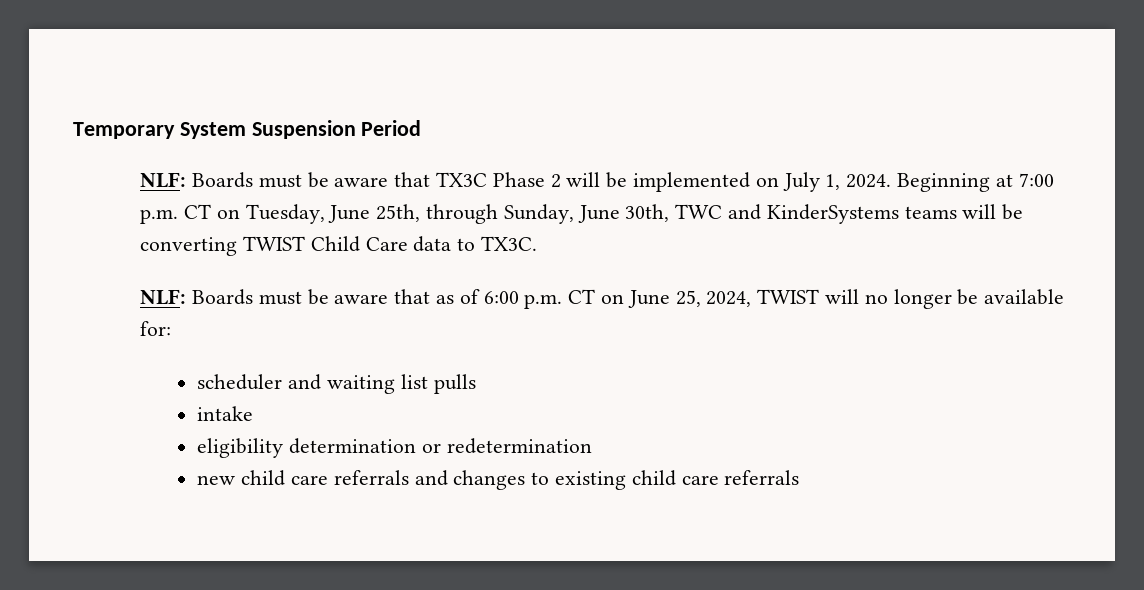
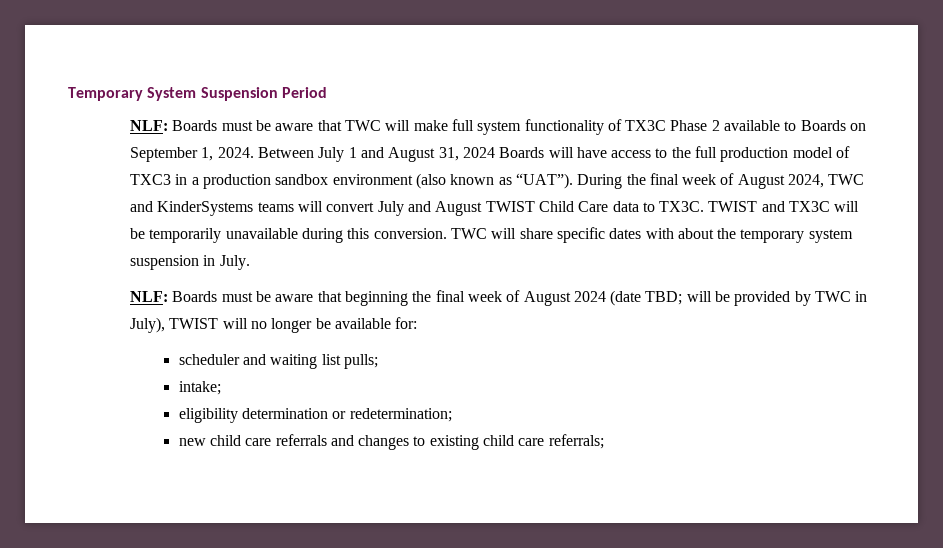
- NLF: Boards must be aware that TX3C Phase 2 will be implemented on July 1, 2024. Beginning at 7:00 p.m. CT on Tuesday, June 25th, through Sunday, June 30th, TWC and KinderSystems teams will be converting TWIST Child Care data to TX3C.
- NLF: Boards must be aware that as of 6:00 p.m. CT on June 25, 2024, TWIST will no longer be available for:
+ NLF: Boards must be aware that TWC will make full system functionality of TX3C Phase 2 available to Boards on September 1, 2024. Between July 1 and August 31, 2024 Boards will have access to the full production model of TXC3 in a production sandbox environment (also known as “UAT”). During the final week of August 2024, TWC and KinderSystems teams will convert July and August TWIST Child Care data to TX3C. TWIST and TX3C will be temporarily unavailable during this conversion. TWC will share specific dates with about the temporary system suspension in July.
+ NLF: Boards must be aware that beginning the final week of August 2024 (date TBD; will be provided by TWC in July), TWIST will no longer be available for:
- scheduler and waiting list pulls
- intake
+ scheduler and waiting list pulls;
+ intake;
- eligibility determination or redetermination
+ eligibility determination or redetermination;
- new child care referrals and changes to existing child care referrals
+ new child care referrals and changes to existing child care referrals;

